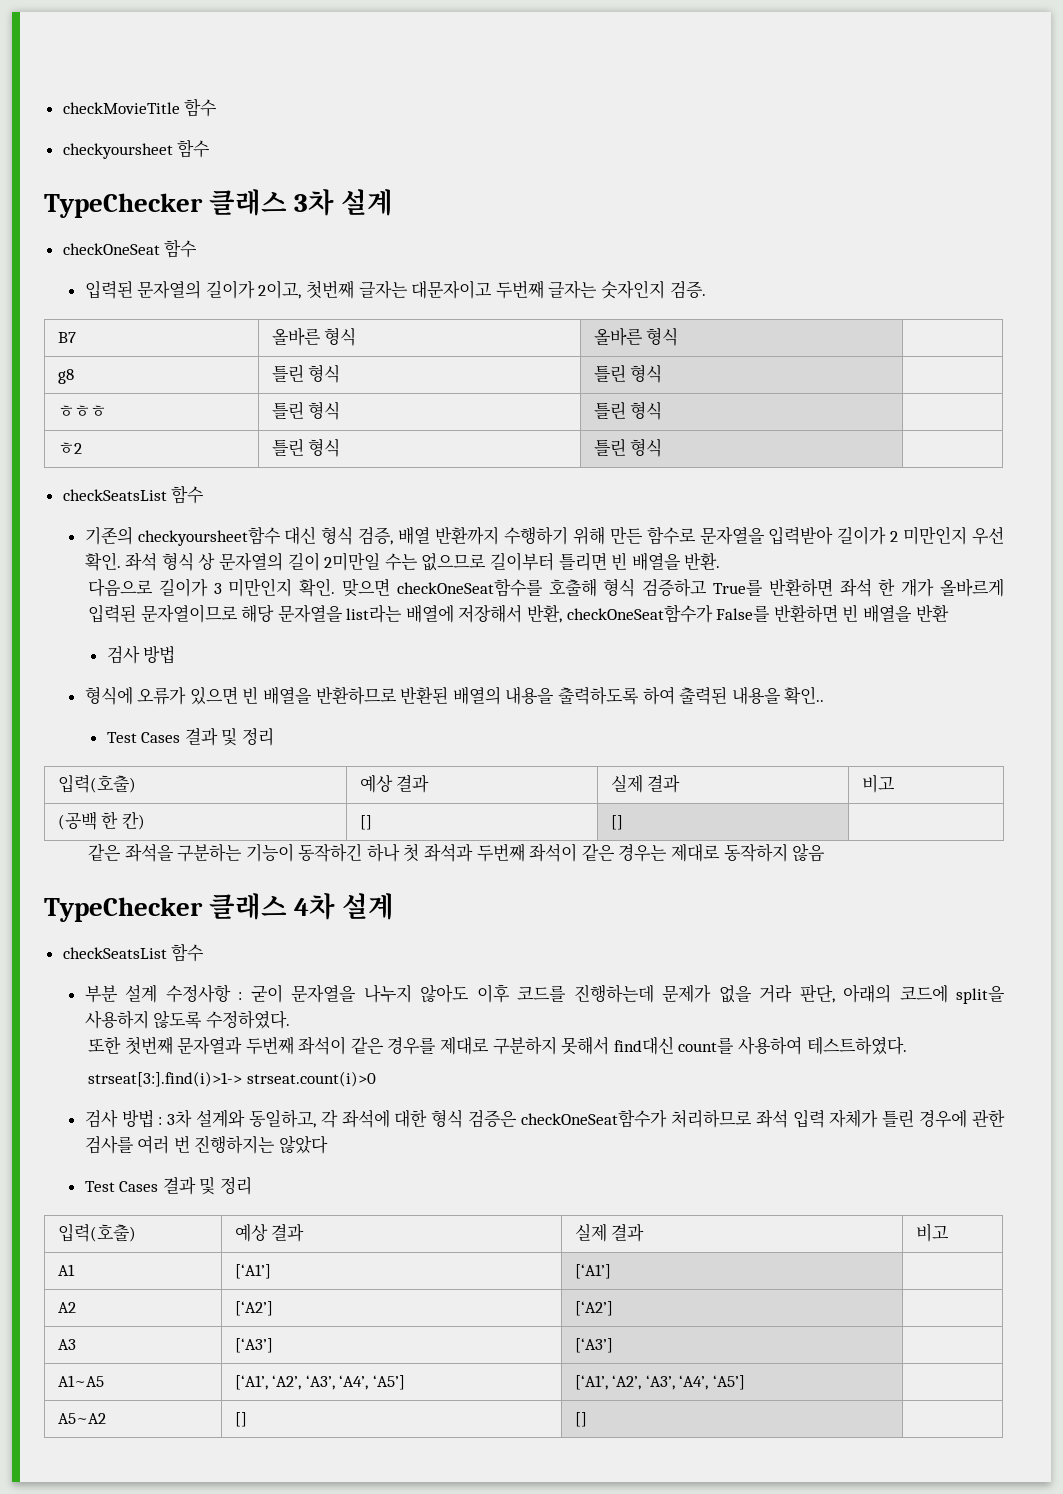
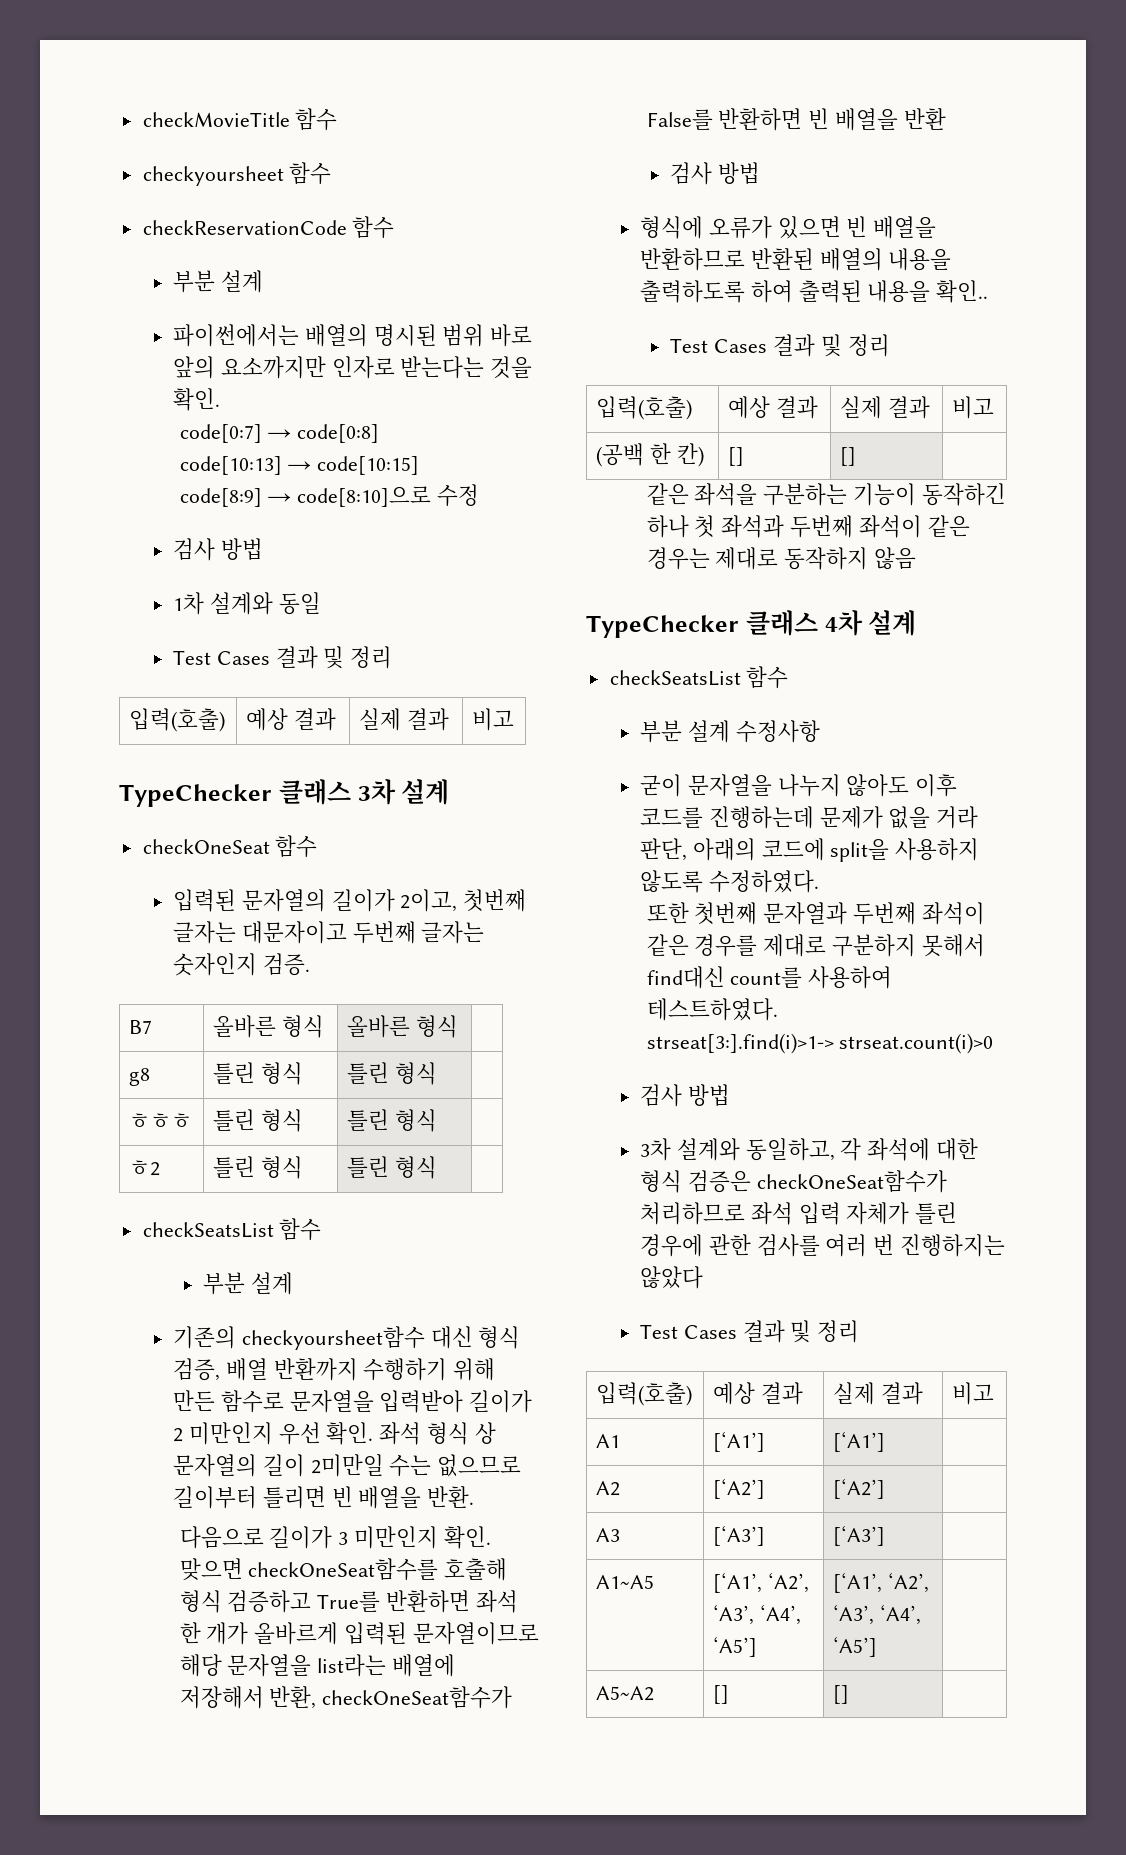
+ checkReservationCode 함수
+ 부분 설계
+ 파이썬에서는 배열의 명시된 범위 바로 앞의 요소까지만 인자로 받는다는 것을 확인.
+ code[0:7] → code[0:8]
+ code[10:13] → code[10:15]
+ code[8:9] → code[8:10]으로 수정
+ 검사 방법
+ 1차 설계와 동일
+ Test Cases 결과 및 정리
+ 입력(호출) | 예상 결과 | 실제 결과 | 비고
  ㅎ2 | 틀린 형식 | 틀린 형식 |
  checkSeatsList 함수
+ 부분 설계
- 부분 설계 수정사항 : 굳이 문자열을 나누지 않아도 이후 코드를 진행하는데 문제가 없을 거라 판단, 아래의 코드에 split을 사용하지 않도록 수정하였다.
+ 부분 설계 수정사항
+ 굳이 문자열을 나누지 않아도 이후 코드를 진행하는데 문제가 없을 거라 판단, 아래의 코드에 split을 사용하지 않도록 수정하였다.
  strseat[3:].find(i)>1-> strseat.count(i)>0
- 검사 방법 : 3차 설계와 동일하고, 각 좌석에 대한 형식 검증은 checkOneSeat함수가 처리하므로 좌석 입력 자체가 틀린 경우에 관한 검사를 여러 번 진행하지는 않았다
+ 검사 방법
+ 3차 설계와 동일하고, 각 좌석에 대한 형식 검증은 checkOneSeat함수가 처리하므로 좌석 입력 자체가 틀린 경우에 관한 검사를 여러 번 진행하지는 않았다

